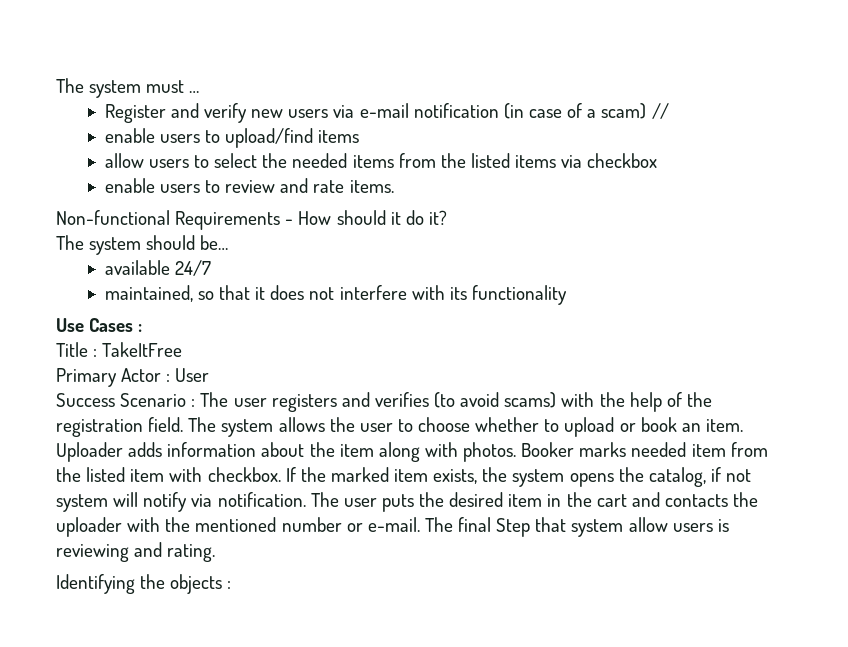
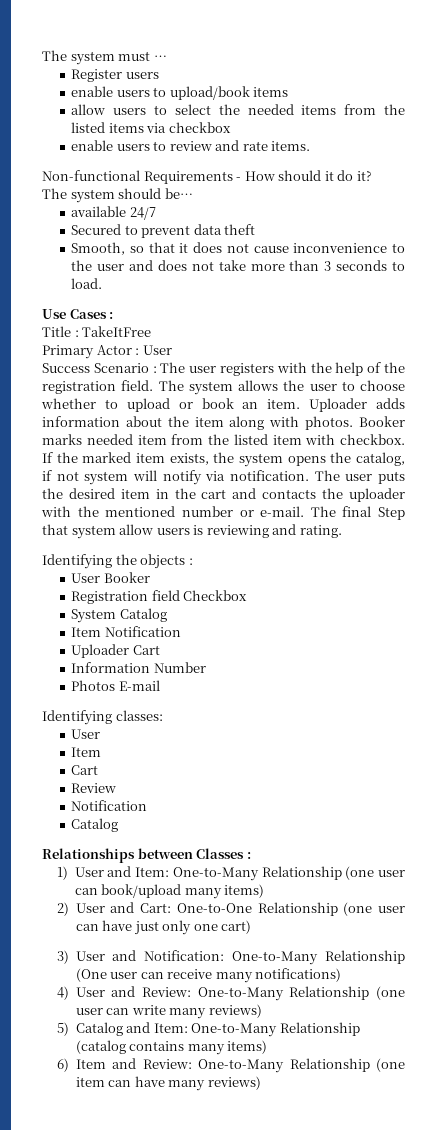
- Register and verify new users via e-mail notification (in case of a scam) //
- enable users to upload/find items
+ Register users
+ enable users to upload/book items
- maintained, so that it does not interfere with its functionality
+ Secured to prevent data theft
+ Smooth, so that it does not cause inconvenience to the user and does not take more than 3 seconds to load.
- Success Scenario : The user registers and verifies (to avoid scams) with the help of the registration field.
+ Success Scenario : The user registers with the help of the registration field.
+ User Booker
+ Registration field Checkbox
+ System Catalog
+ Item Notification
+ Uploader Cart
+ Information Number
+ Photos E-mail
+ Identifying classes:
+ User
+ Item
+ Cart
+ Review
+ Notification
+ Catalog
+ Relationships between Classes :
+ 1) User and Item: One-to-Many Relationship (one user can book/upload many items)
+ 2) User and Cart: One-to-One Relationship (one user can have just only one cart)
+ 3) User and Notification: One-to-Many Relationship (One user can receive many notifications)
+ 4) User and Review: One-to-Many Relationship (one user can write many reviews)
+ 5) Catalog and Item: One-to-Many Relationship (catalog contains many items)
+ 6) Item and Review: One-to-Many Relationship (one item can have many reviews)

